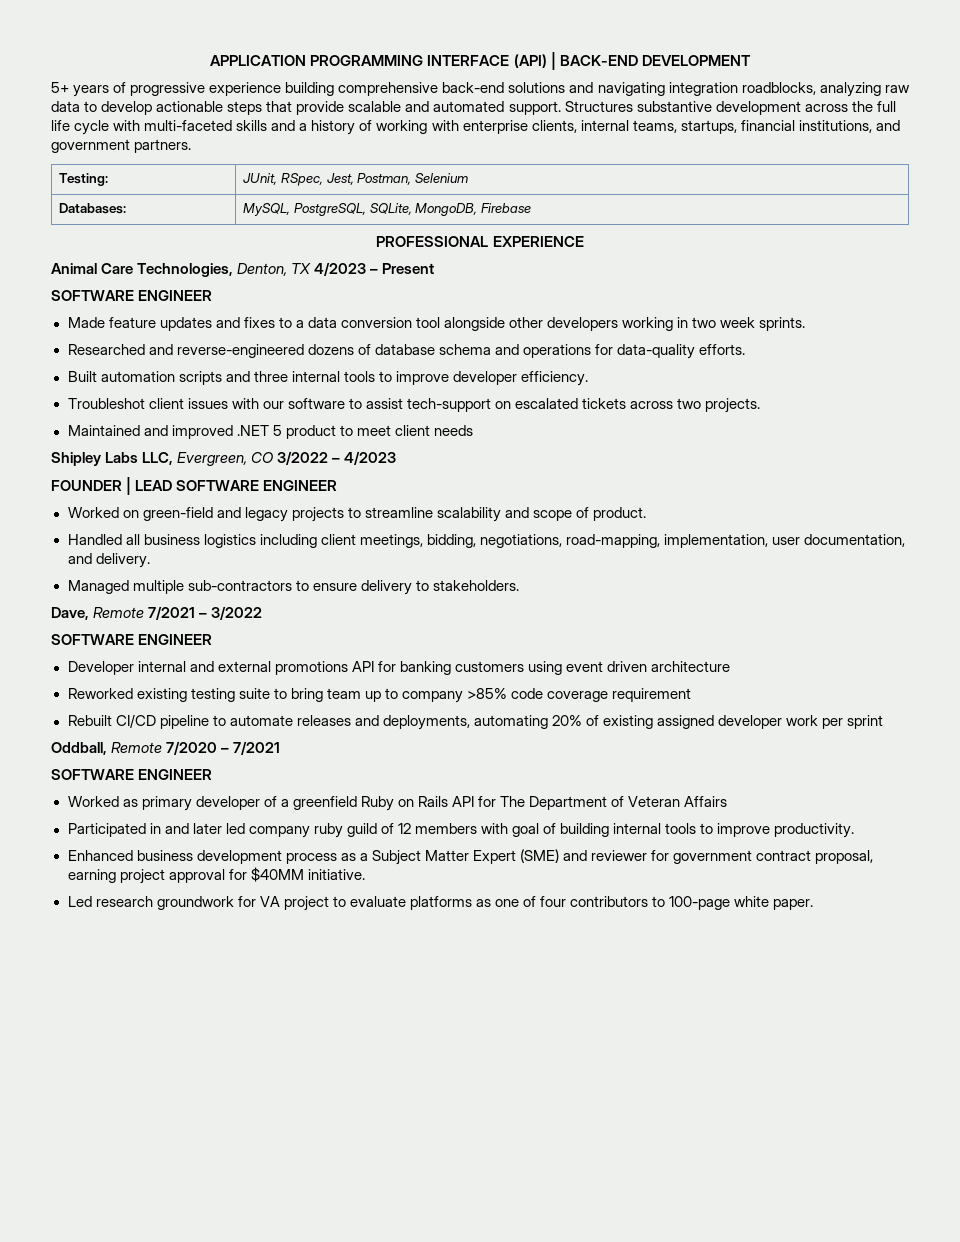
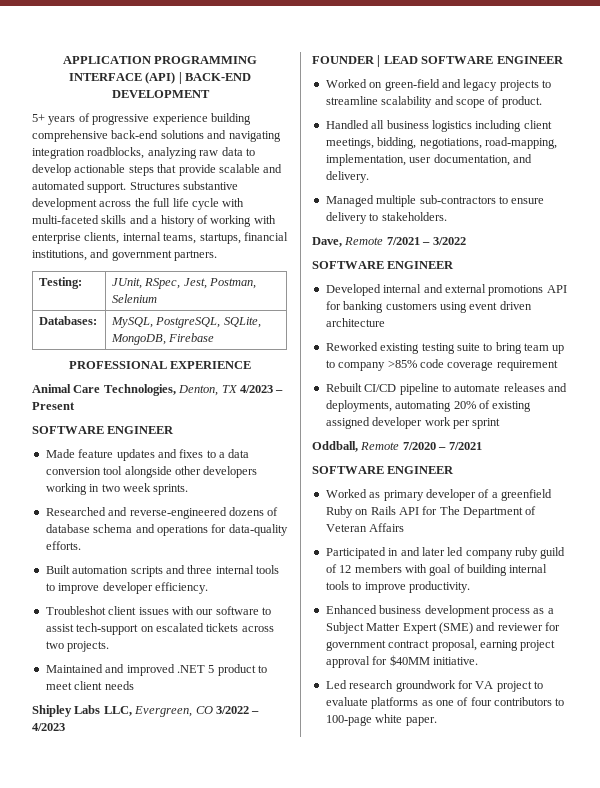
- Developer internal and external promotions API for banking customers using event driven architecture
+ Developed internal and external promotions API for banking customers using event driven architecture

